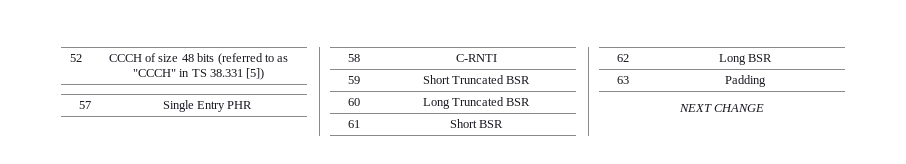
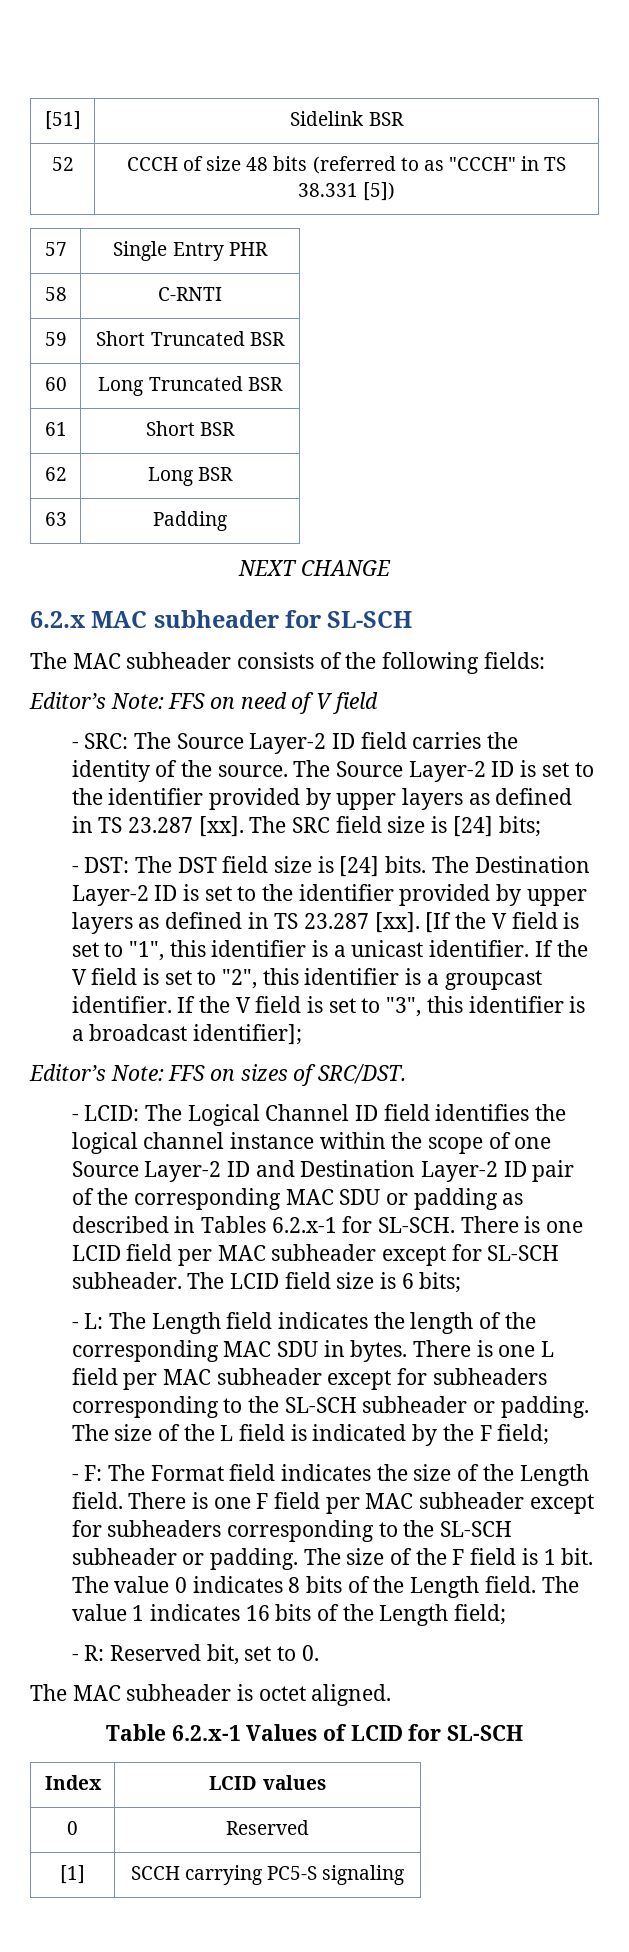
+ [51] | Sidelink BSR
+ 6.2.x MAC subheader for SL-SCH
+ The MAC subheader consists of the following fields:
+ Editor’s Note: FFS on need of V field
+ - SRC: The Source Layer-2 ID field carries the identity of the source. The Source Layer-2 ID is set to the identifier provided by upper layers as defined in TS 23.287 [xx]. The SRC field size is [24] bits;
+ - DST: The DST field size is [24] bits. The Destination Layer-2 ID is set to the identifier provided by upper layers as defined in TS 23.287 [xx]. [If the V field is set to "1", this identifier is a unicast identifier. If the V field is set to "2", this identifier is a groupcast identifier. If the V field is set to "3", this identifier is a broadcast identifier];
+ Editor’s Note: FFS on sizes of SRC/DST.
+ - LCID: The Logical Channel ID field identifies the logical channel instance within the scope of one Source Layer-2 ID and Destination Layer-2 ID pair of the corresponding MAC SDU or padding as described in Tables 6.2.x-1 for SL-SCH. There is one LCID field per MAC subheader except for SL-SCH subheader. The LCID field size is 6 bits;
+ - L: The Length field indicates the length of the corresponding MAC SDU in bytes. There is one L field per MAC subheader except for subheaders corresponding to the SL-SCH subheader or padding. The size of the L field is indicated by the F field;
+ - F: The Format field indicates the size of the Length field. There is one F field per MAC subheader except for subheaders corresponding to the SL-SCH subheader or padding. The size of the F field is 1 bit. The value 0 indicates 8 bits of the Length field. The value 1 indicates 16 bits of the Length field;
+ - R: Reserved bit, set to 0.
+ The MAC subheader is octet aligned.
+ Table 6.2.x-1 Values of LCID for SL-SCH
+ Index | LCID values
+ 0 | Reserved
+ [1] | SCCH carrying PC5-S signaling

